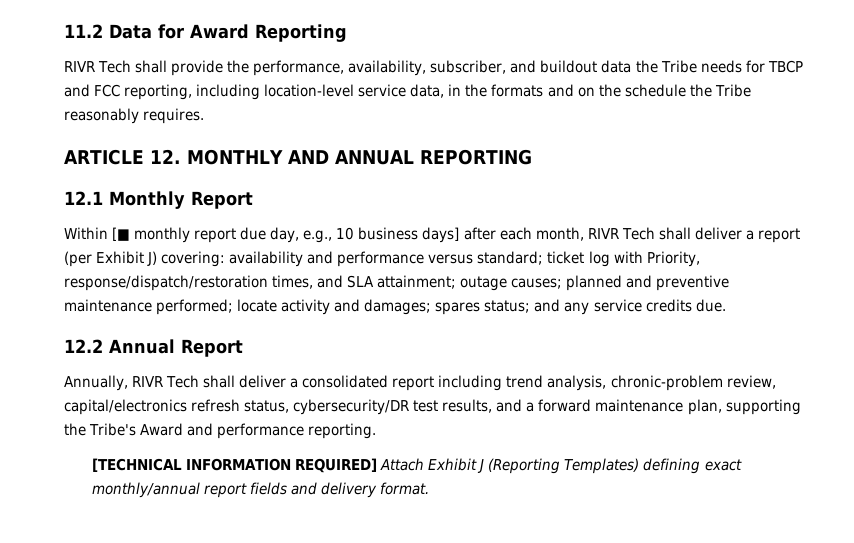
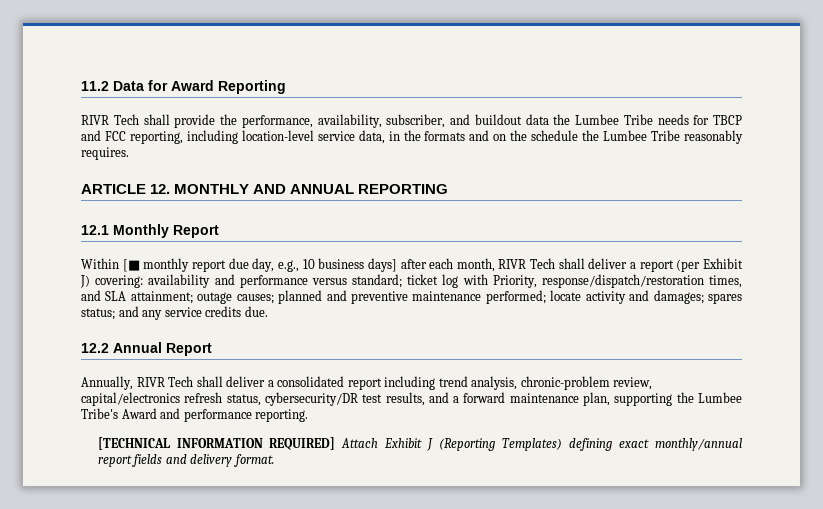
- RIVR Tech shall provide the performance, availability, subscriber, and buildout data the Tribe needs for TBCP and FCC reporting, including location-level service data, in the formats and on the schedule the Tribe reasonably requires.
+ RIVR Tech shall provide the performance, availability, subscriber, and buildout data the Lumbee Tribe needs for TBCP and FCC reporting, including location-level service data, in the formats and on the schedule the Lumbee Tribe reasonably requires.
- Annually, RIVR Tech shall deliver a consolidated report including trend analysis, chronic-problem review, capital/electronics refresh status, cybersecurity/DR test results, and a forward maintenance plan, supporting the Tribe's Award and performance reporting.
+ Annually, RIVR Tech shall deliver a consolidated report including trend analysis, chronic-problem review, capital/electronics refresh status, cybersecurity/DR test results, and a forward maintenance plan, supporting the Lumbee Tribe's Award and performance reporting.

